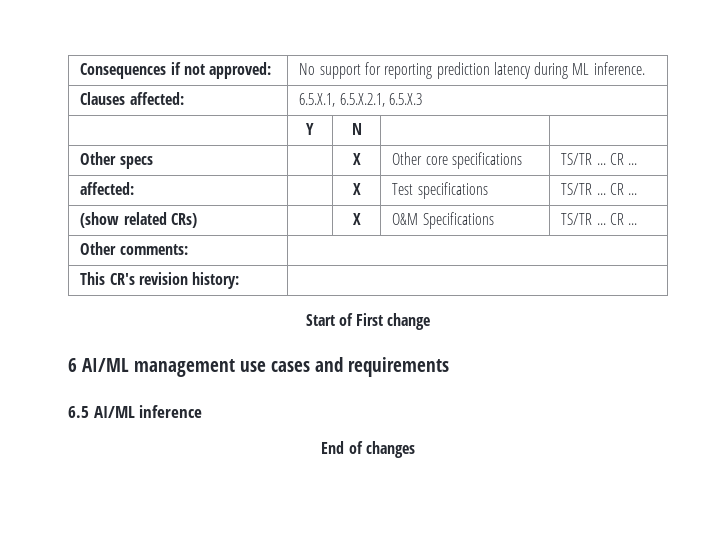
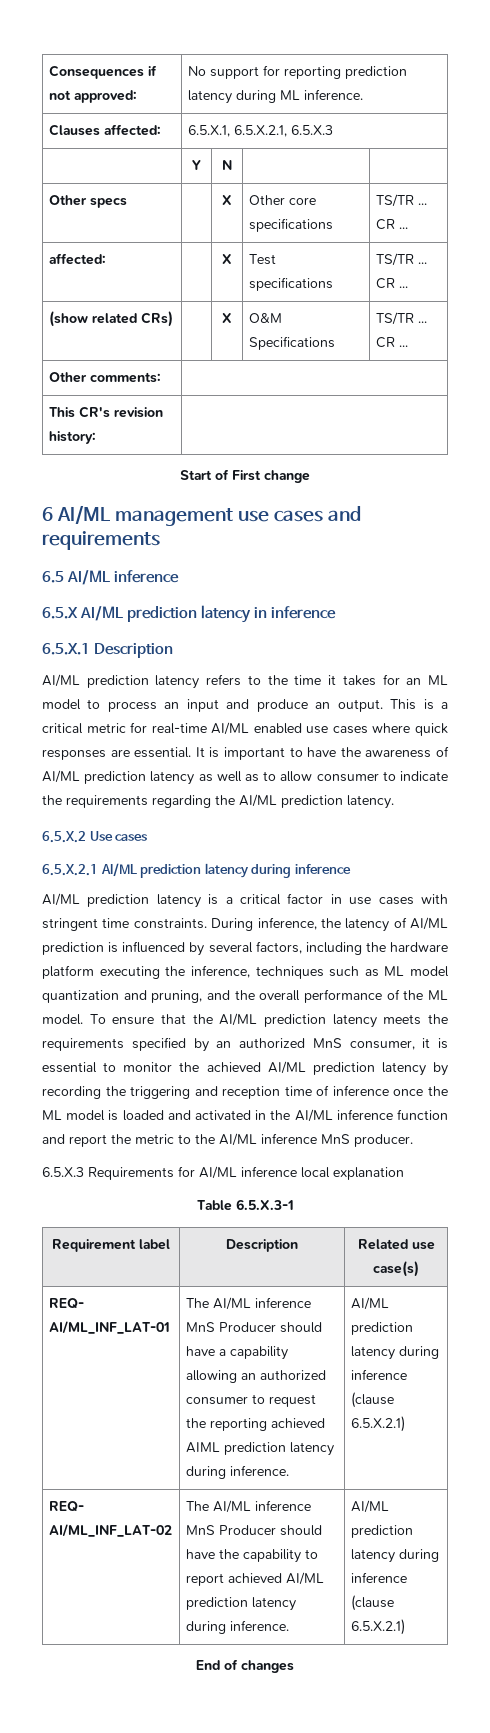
+ 6.5.X AI/ML prediction latency in inference
+ 6.5.X.1 Description
+ AI/ML prediction latency refers to the time it takes for an ML model to process an input and produce an output. This is a critical metric for real-time AI/ML enabled use cases where quick responses are essential. It is important to have the awareness of AI/ML prediction latency as well as to allow consumer to indicate the requirements regarding the AI/ML prediction latency.
+ 6.5.X.2 Use cases
+ 6.5.X.2.1 AI/ML prediction latency during inference
+ AI/ML prediction latency is a critical factor in use cases with stringent time constraints. During inference, the latency of AI/ML prediction is influenced by several factors, including the hardware platform executing the inference, techniques such as ML model quantization and pruning, and the overall performance of the ML model. To ensure that the AI/ML prediction latency meets the requirements specified by an authorized MnS consumer, it is essential to monitor the achieved AI/ML prediction latency by recording the triggering and reception time of inference once the ML model is loaded and activated in the AI/ML inference function and report the metric to the AI/ML inference MnS producer.
+ 6.5.X.3 Requirements for AI/ML inference local explanation
+ Table 6.5.X.3-1
+ Requirement label | Description | Related use case(s)
+ REQ- AI/ML_INF_LAT-01 | The AI/ML inference MnS Producer should have a capability allowing an authorized consumer to request the reporting achieved AIML prediction latency during inference. | AI/ML prediction latency during inference (clause 6.5.X.2.1)
+ REQ- AI/ML_INF_LAT-02 | The AI/ML inference MnS Producer should have the capability to report achieved AI/ML prediction latency during inference. | AI/ML prediction latency during inference (clause 6.5.X.2.1)

